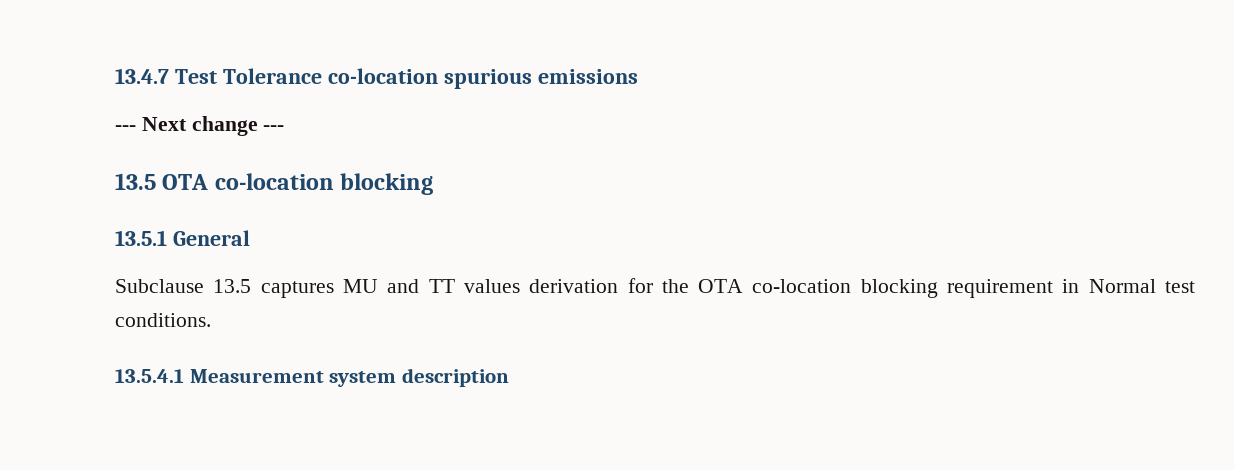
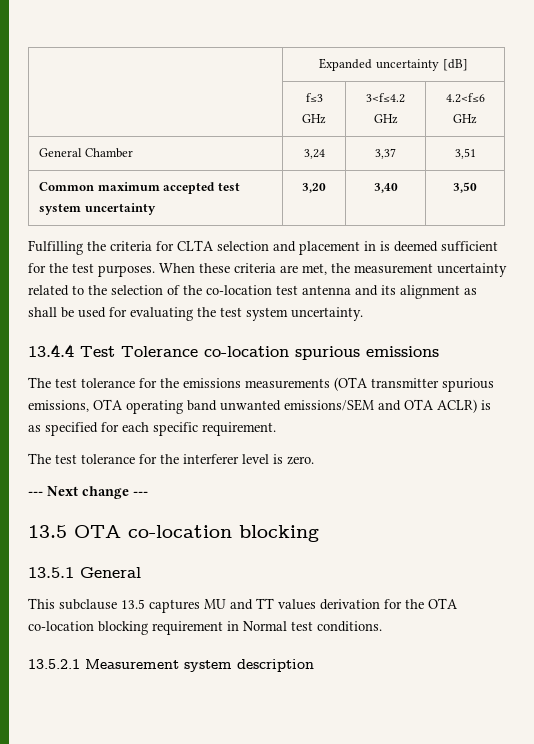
- 13.4.7 Test Tolerance co-location spurious emissions
+ | Expanded uncertainty [dB]
+ | f≤3 GHz | 3<f≤4.2 GHz | 4.2<f≤6 GHz
+ General Chamber | 3,24 | 3,37 | 3,51
+ Common maximum accepted test system uncertainty | 3,20 | 3,40 | 3,50
+ Fulfilling the criteria for CLTA selection and placement in is deemed sufficient for the test purposes. When these criteria are met, the measurement uncertainty related to the selection of the co-location test antenna and its alignment as shall be used for evaluating the test system uncertainty.
+ 13.4.4 Test Tolerance co-location spurious emissions
+ The test tolerance for the emissions measurements (OTA transmitter spurious emissions, OTA operating band unwanted emissions/SEM and OTA ACLR) is as specified for each specific requirement.
+ The test tolerance for the interferer level is zero.
- Subclause 13.5 captures MU and TT values derivation for the OTA co-location blocking requirement in Normal test conditions.
+ This subclause 13.5 captures MU and TT values derivation for the OTA co-location blocking requirement in Normal test conditions.
- 13.5.4.1 Measurement system description
+ 13.5.2.1 Measurement system description

